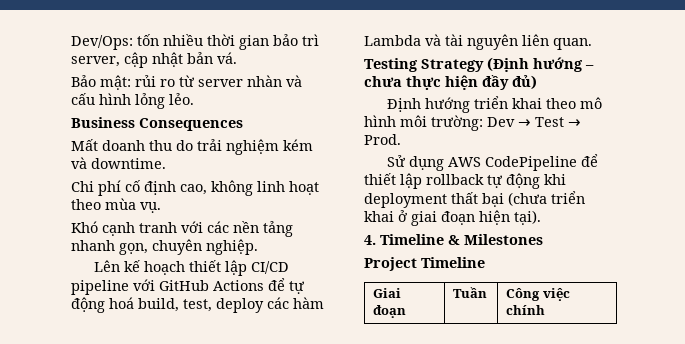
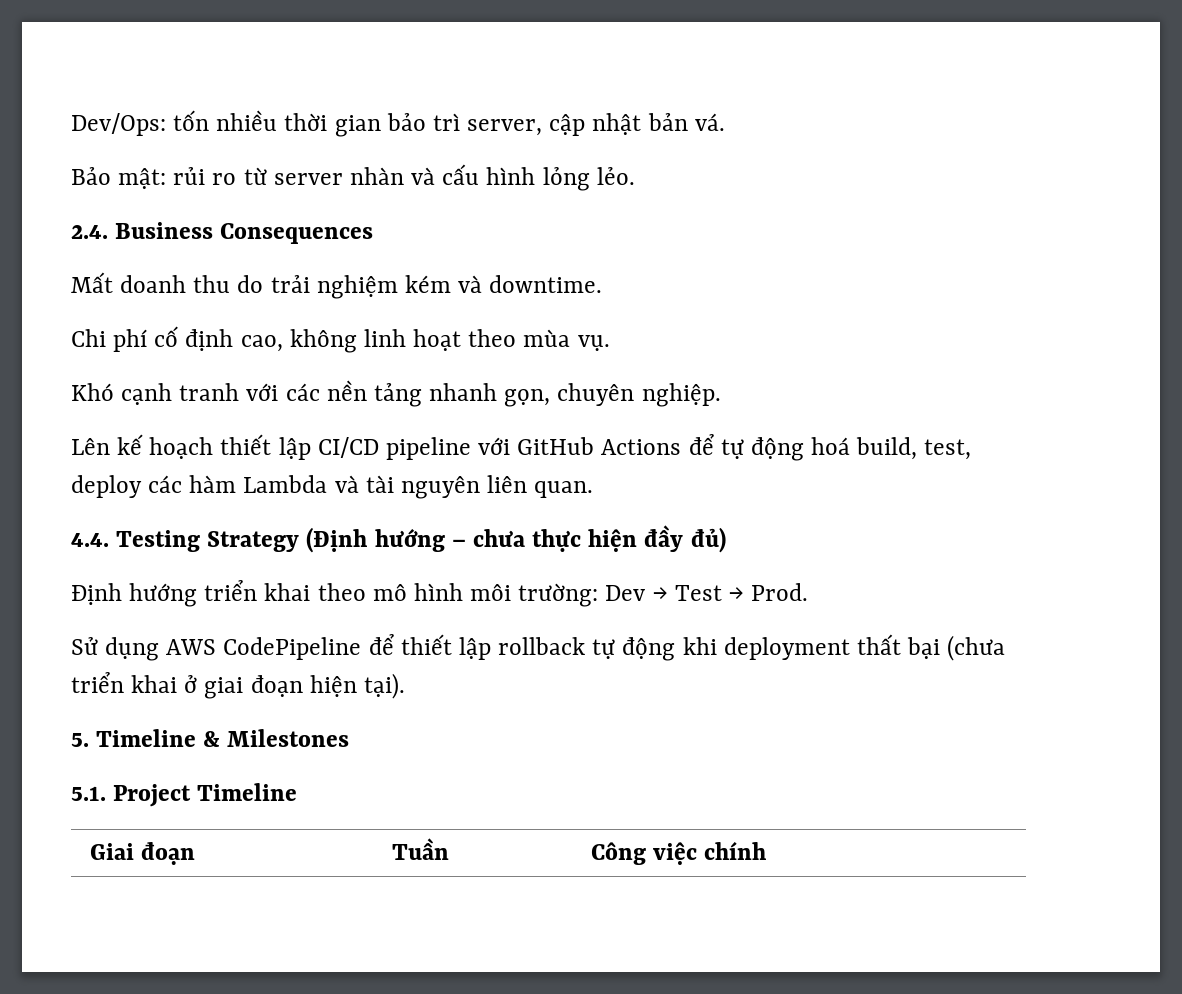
- Business Consequences
+ 2.4. Business Consequences
- Testing Strategy (Định hướng – chưa thực hiện đầy đủ)
+ 4.4. Testing Strategy (Định hướng – chưa thực hiện đầy đủ)
- 4. Timeline & Milestones
+ 5. Timeline & Milestones
- Project Timeline
+ 5.1. Project Timeline

